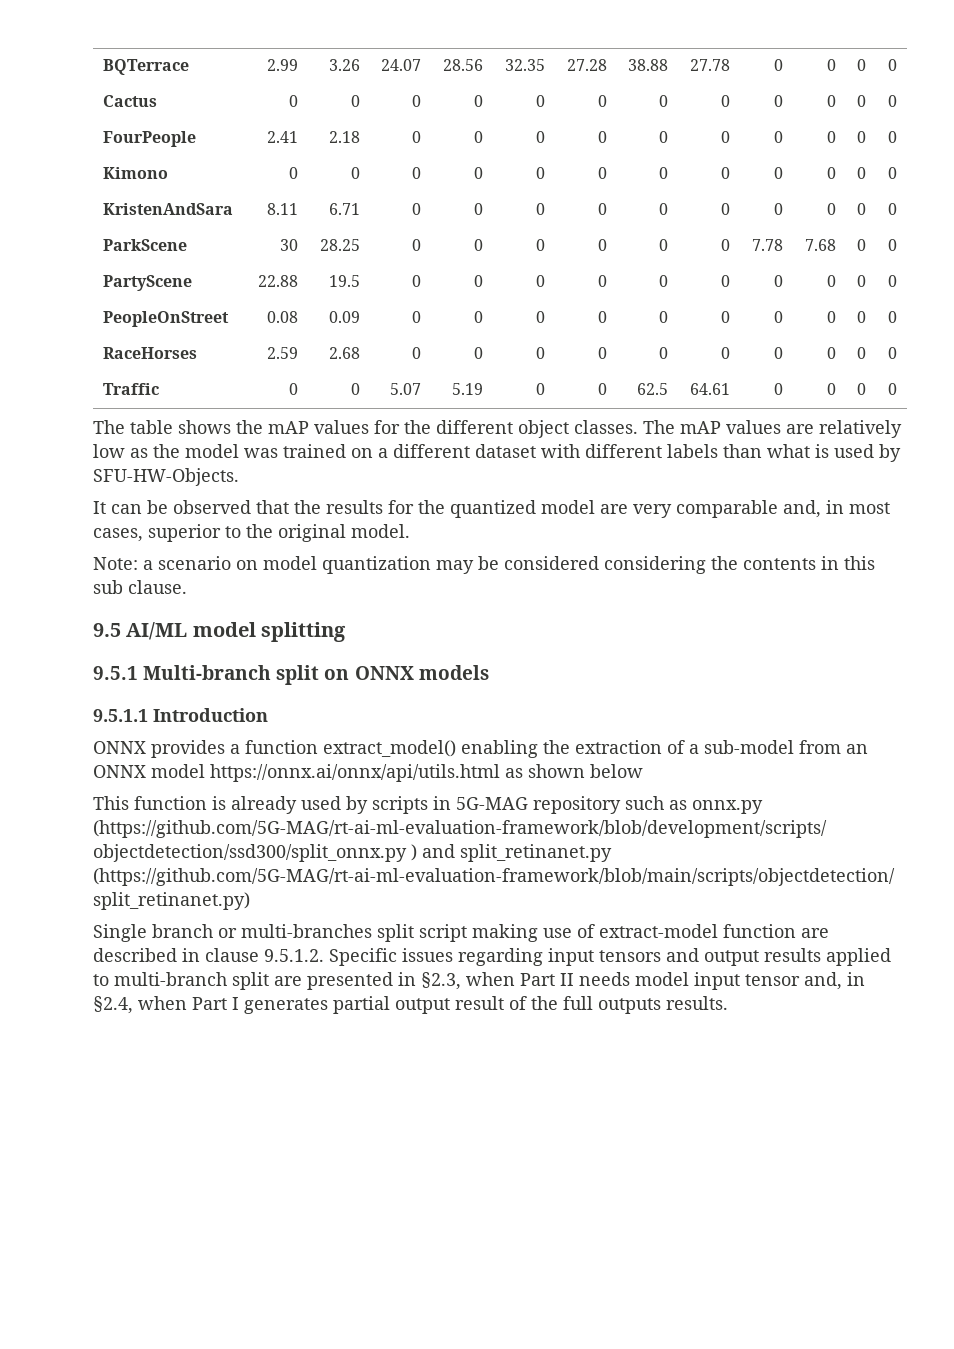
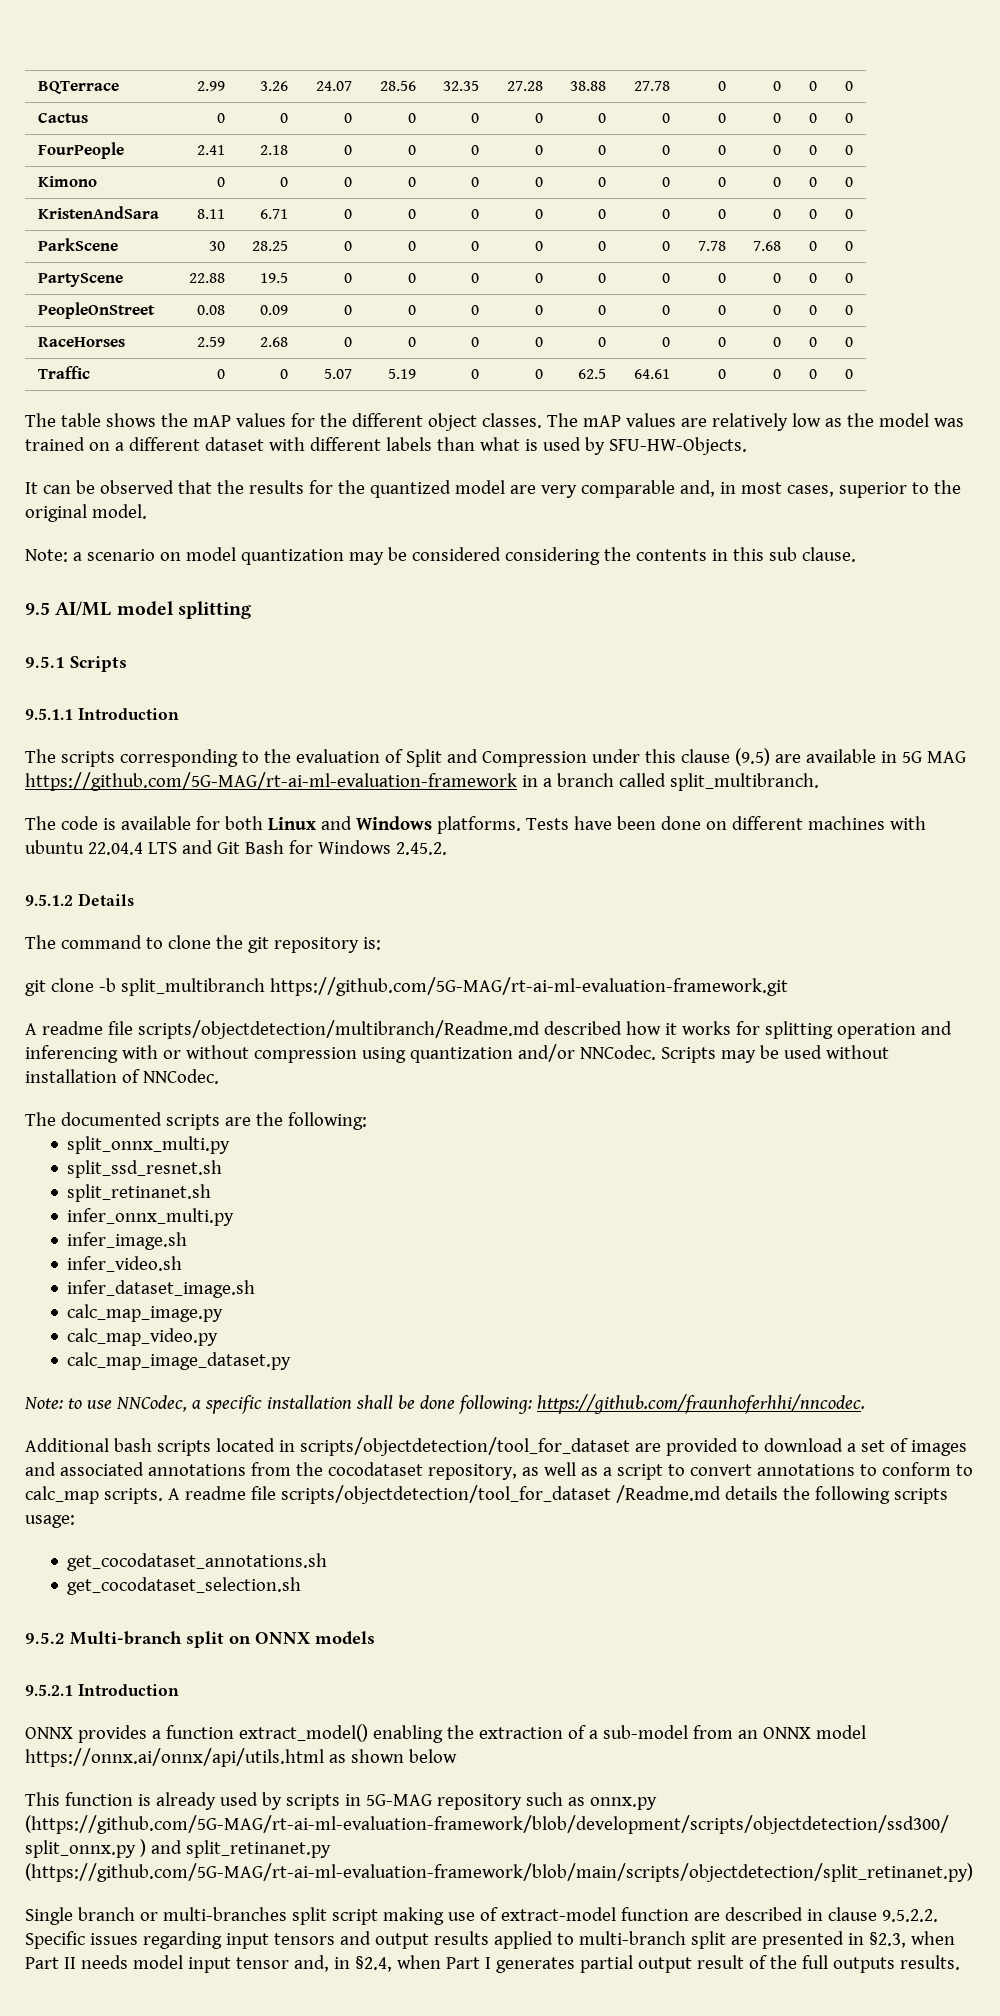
- 9.5.1 Multi-branch split on ONNX models
+ 9.5.1 Scripts
+ 9.5.1.1 Introduction
+ The scripts corresponding to the evaluation of Split and Compression under this clause (9.5) are available in 5G MAG https://github.com/5G-MAG/rt-ai-ml-evaluation-framework in a branch called split_multibranch.
+ The code is available for both Linux and Windows platforms. Tests have been done on different machines with ubuntu 22.04.4 LTS and Git Bash for Windows 2.45.2.
+ 9.5.1.2 Details
+ The command to clone the git repository is:
+ git clone -b split_multibranch https://github.com/5G-MAG/rt-ai-ml-evaluation-framework.git
+ A readme file scripts/objectdetection/multibranch/Readme.md described how it works for splitting operation and inferencing with or without compression using quantization and/or NNCodec. Scripts may be used without installation of NNCodec.
+ The documented scripts are the following:
+ split_onnx_multi.py
+ split_ssd_resnet.sh
+ split_retinanet.sh
+ infer_onnx_multi.py
+ infer_image.sh
+ infer_video.sh
+ infer_dataset_image.sh
+ calc_map_image.py
+ calc_map_video.py
+ calc_map_image_dataset.py
+ Note: to use NNCodec, a specific installation shall be done following: https://github.com/fraunhoferhhi/nncodec.
+ Additional bash scripts located in scripts/objectdetection/tool_for_dataset are provided to download a set of images and associated annotations from the cocodataset repository, as well as a script to convert annotations to conform to calc_map scripts. A readme file scripts/objectdetection/tool_for_dataset /Readme.md details the following scripts usage:
+ get_cocodataset_annotations.sh
+ get_cocodataset_selection.sh
+ 9.5.2 Multi-branch split on ONNX models
- 9.5.1.1 Introduction
+ 9.5.2.1 Introduction
- Single branch or multi-branches split script making use of extract-model function are described in clause 9.5.1.2. Specific issues regarding input tensors and output results applied to multi-branch split are presented in §2.3, when Part II needs model input tensor and, in §2.4, when Part I generates partial output result of the full outputs results.
+ Single branch or multi-branches split script making use of extract-model function are described in clause 9.5.2.2. Specific issues regarding input tensors and output results applied to multi-branch split are presented in §2.3, when Part II needs model input tensor and, in §2.4, when Part I generates partial output result of the full outputs results.

